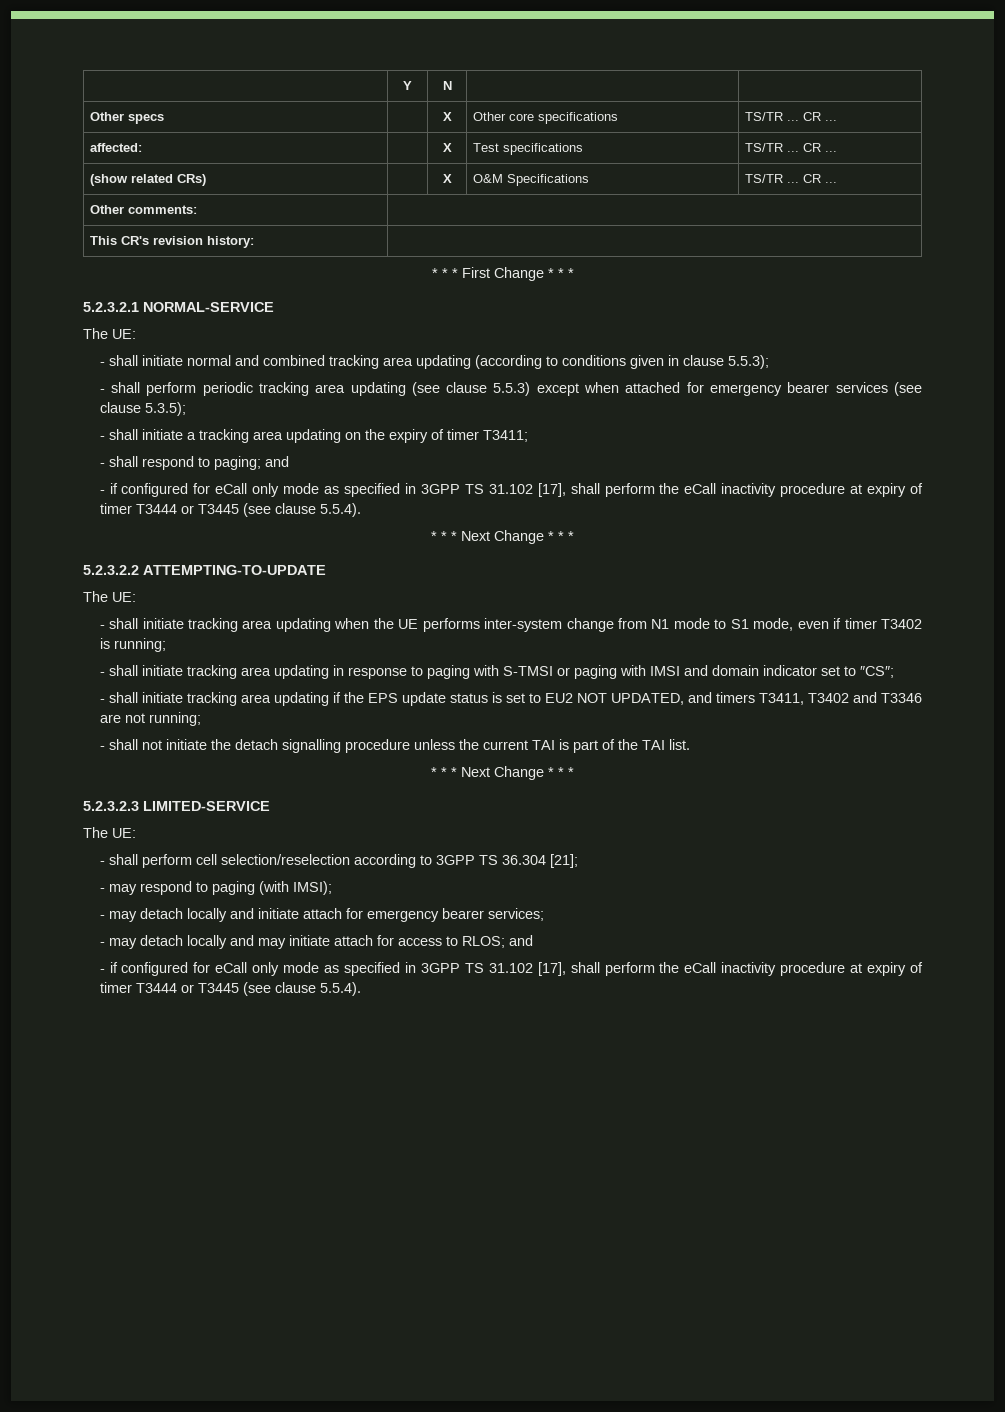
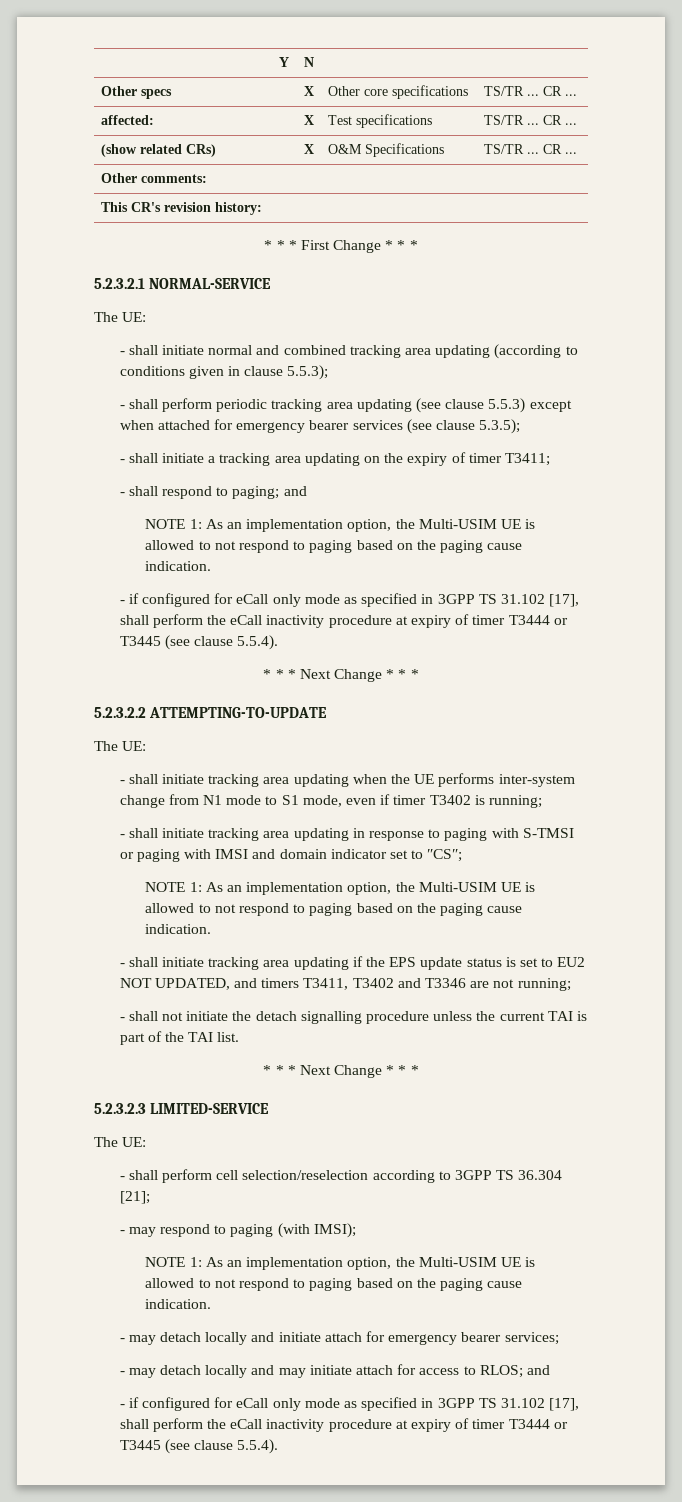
  - shall respond to paging; and
+ NOTE 1: As an implementation option, the Multi-USIM UE is allowed to not respond to paging based on the paging cause indication.
  - shall initiate tracking area updating in response to paging with S-TMSI or paging with IMSI and domain indicator set to ″CS″;
+ NOTE 1: As an implementation option, the Multi-USIM UE is allowed to not respond to paging based on the paging cause indication.
  - may respond to paging (with IMSI);
+ NOTE 1: As an implementation option, the Multi-USIM UE is allowed to not respond to paging based on the paging cause indication.

